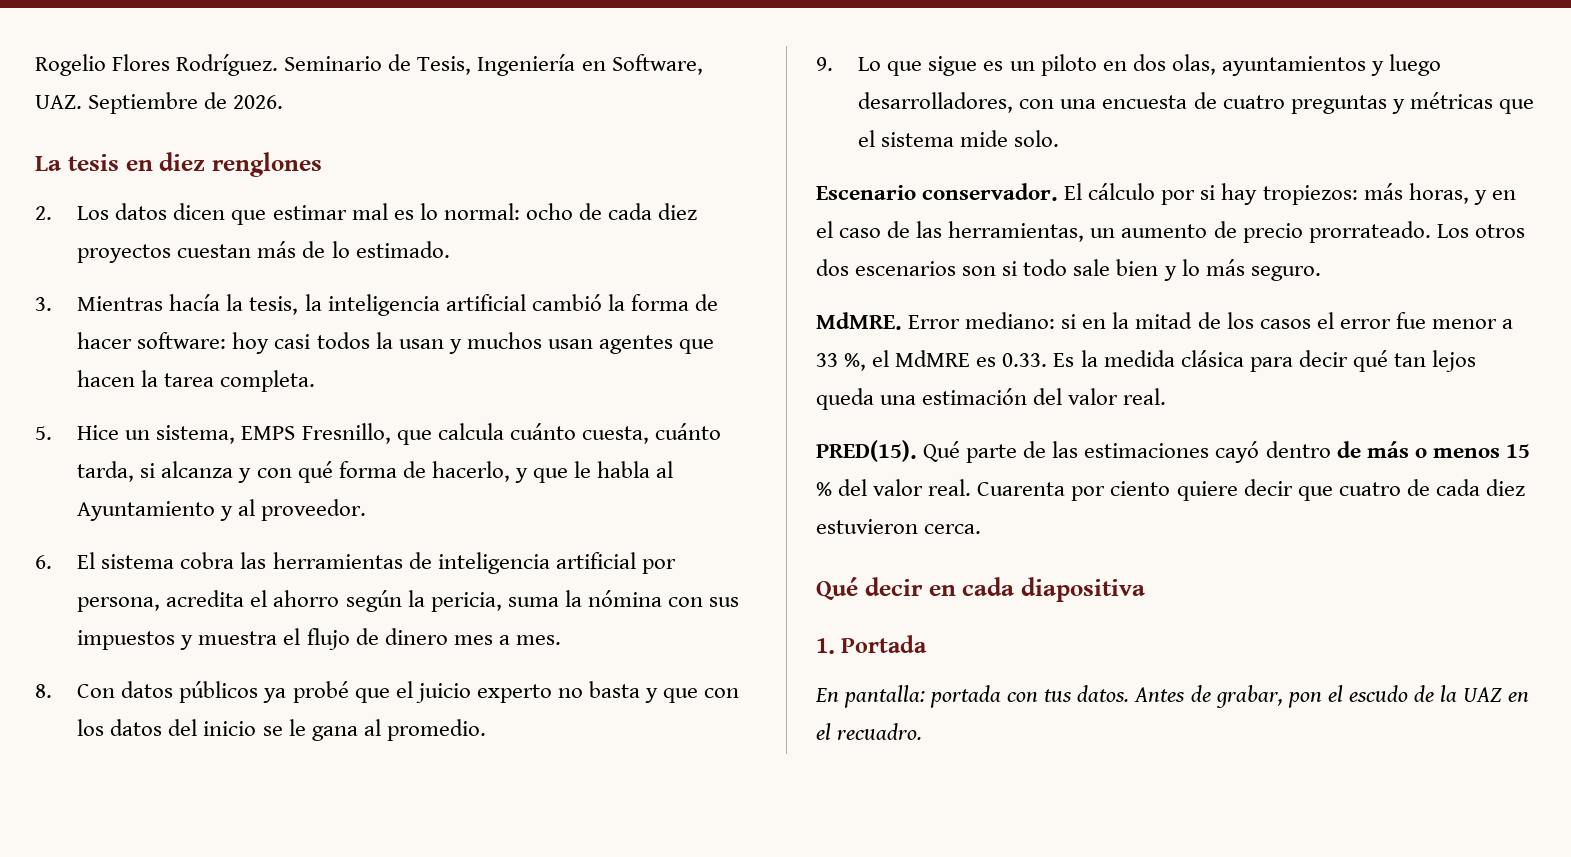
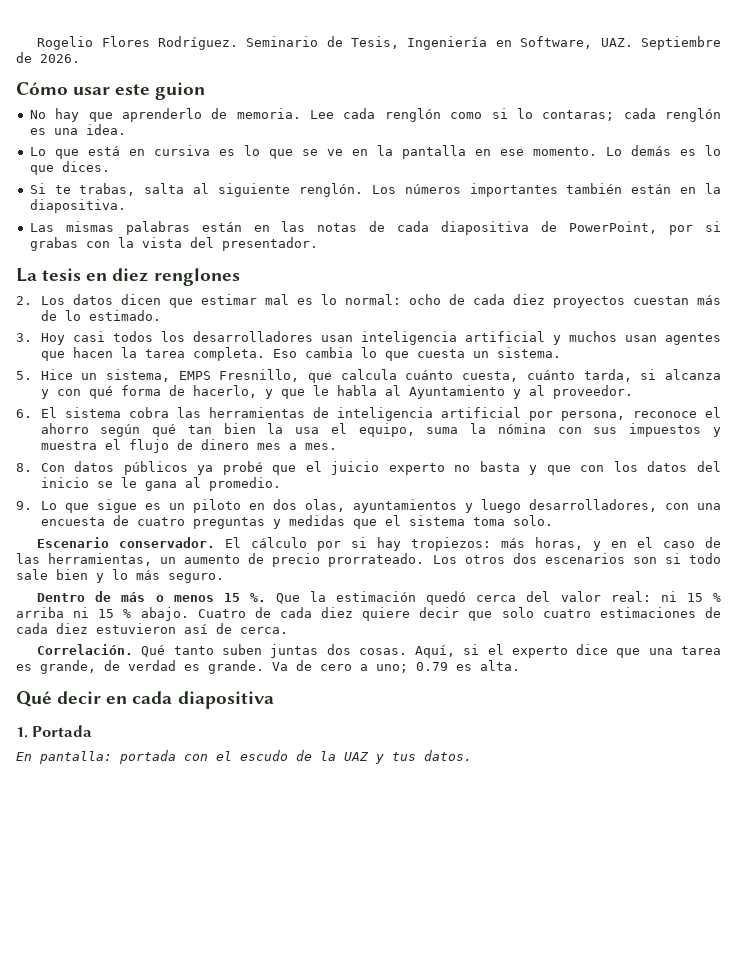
+ Cómo usar este guion
+ No hay que aprenderlo de memoria. Lee cada renglón como si lo contaras; cada renglón es una idea.
+ Lo que está en cursiva es lo que se ve en la pantalla en ese momento. Lo demás es lo que dices.
+ Si te trabas, salta al siguiente renglón. Los números importantes también están en la diapositiva.
+ Las mismas palabras están en las notas de cada diapositiva de PowerPoint, por si grabas con la vista del presentador.
- 3. Mientras hacía la tesis, la inteligencia artificial cambió la forma de hacer software: hoy casi todos la usan y muchos usan agentes que hacen la tarea completa.
+ 3. Hoy casi todos los desarrolladores usan inteligencia artificial y muchos usan agentes que hacen la tarea completa. Eso cambia lo que cuesta un sistema.
- 6. El sistema cobra las herramientas de inteligencia artificial por persona, acredita el ahorro según la pericia, suma la nómina con sus impuestos y muestra el flujo de dinero mes a mes.
+ 6. El sistema cobra las herramientas de inteligencia artificial por persona, reconoce el ahorro según qué tan bien la usa el equipo, suma la nómina con sus impuestos y muestra el flujo de dinero mes a mes.
- 9. Lo que sigue es un piloto en dos olas, ayuntamientos y luego desarrolladores, con una encuesta de cuatro preguntas y métricas que el sistema mide solo.
+ 9. Lo que sigue es un piloto en dos olas, ayuntamientos y luego desarrolladores, con una encuesta de cuatro preguntas y medidas que el sistema toma solo.
- MdMRE. Error mediano: si en la mitad de los casos el error fue menor a 33 %, el MdMRE es 0.33. Es la medida clásica para decir qué tan lejos queda una estimación del valor real.
- PRED(15). Qué parte de las estimaciones cayó dentro de más o menos 15 % del valor real. Cuarenta por ciento quiere decir que cuatro de cada diez estuvieron cerca.
+ Dentro de más o menos 15 %. Que la estimación quedó cerca del valor real: ni 15 % arriba ni 15 % abajo. Cuatro de cada diez quiere decir que solo cuatro estimaciones de cada diez estuvieron así de cerca.
+ Correlación. Qué tanto suben juntas dos cosas. Aquí, si el experto dice que una tarea es grande, de verdad es grande. Va de cero a uno; 0.79 es alta.
- En pantalla: portada con tus datos. Antes de grabar, pon el escudo de la UAZ en el recuadro.
+ En pantalla: portada con el escudo de la UAZ y tus datos.

